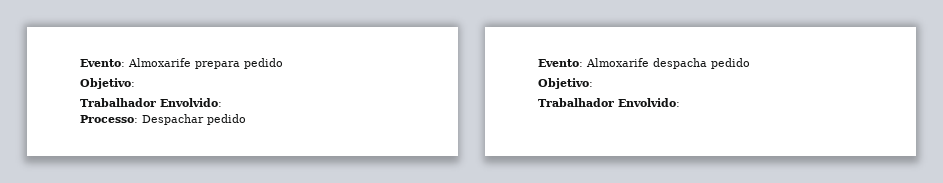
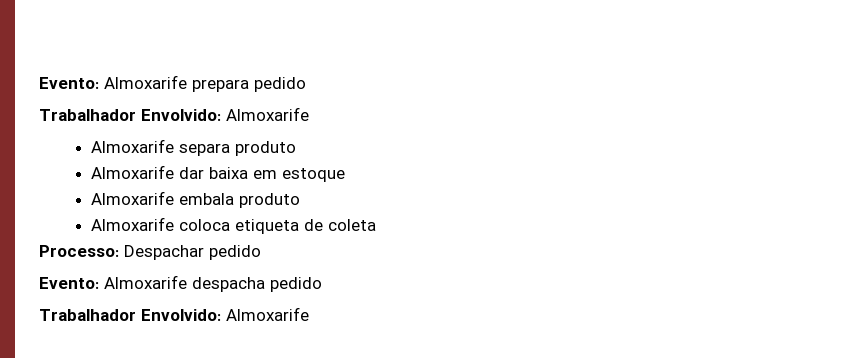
  Evento: Almoxarife prepara pedido
- Objetivo:
- Trabalhador Envolvido:
+ Trabalhador Envolvido: Almoxarife
+ Almoxarife separa produto
+ Almoxarife dar baixa em estoque
+ Almoxarife embala produto
+ Almoxarife coloca etiqueta de coleta
  Evento: Almoxarife despacha pedido
- Objetivo:
- Trabalhador Envolvido:
+ Trabalhador Envolvido: Almoxarife

